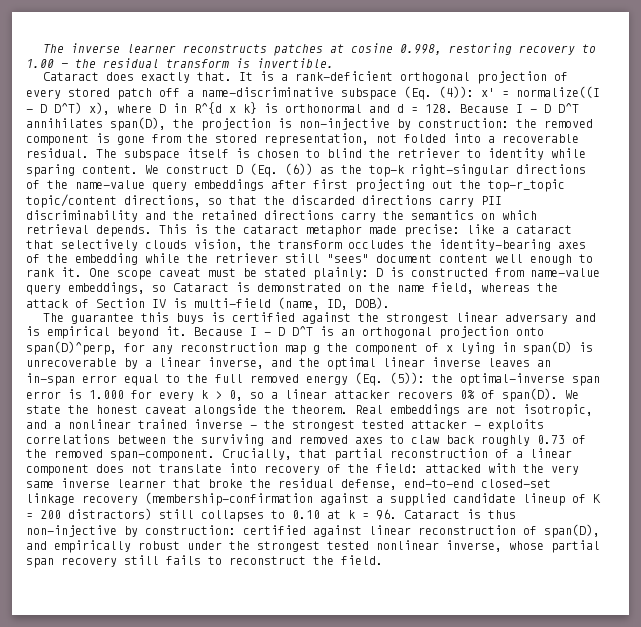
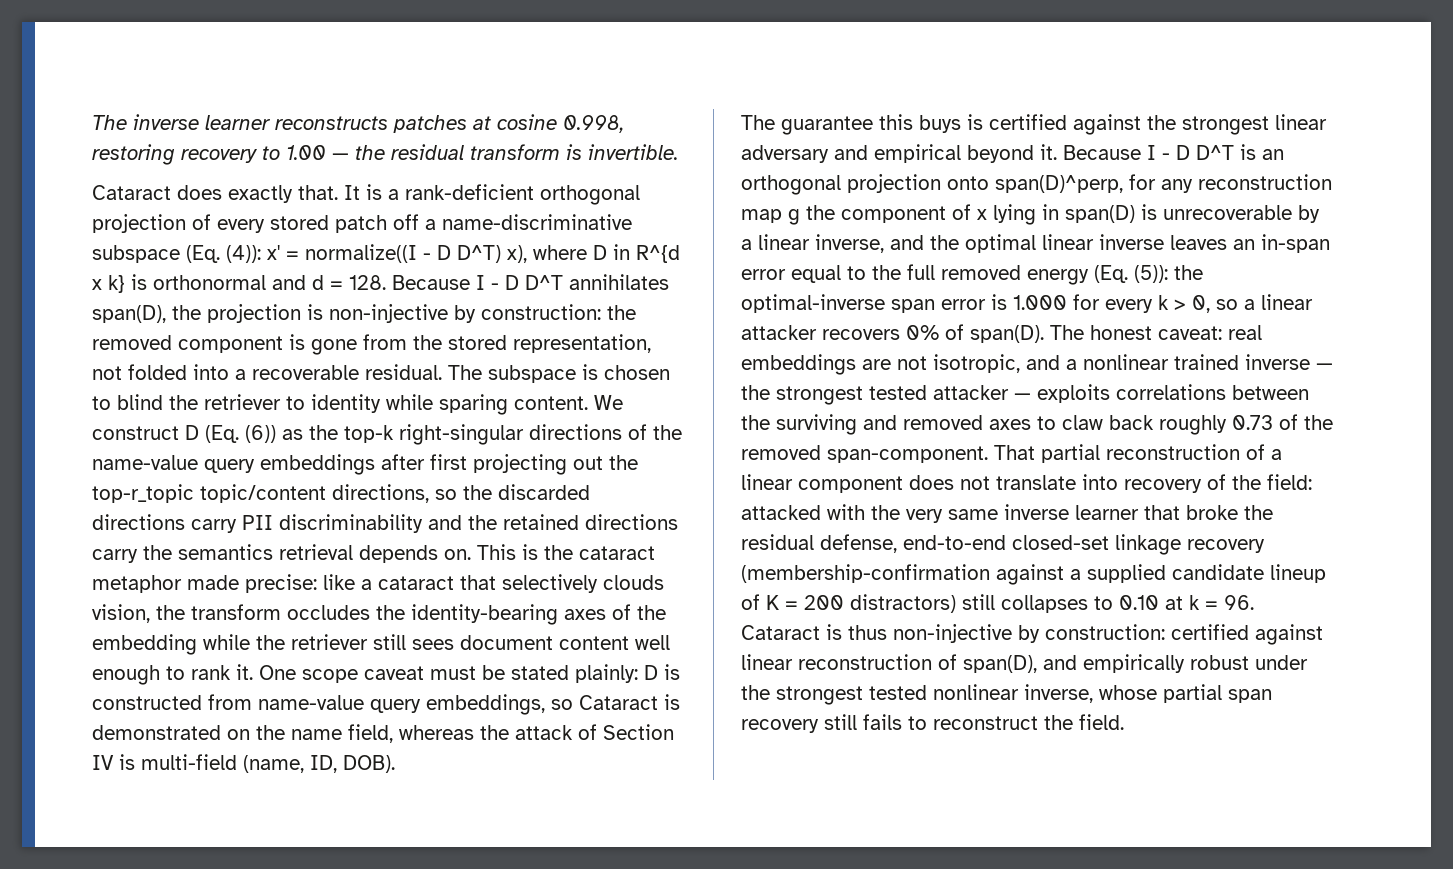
- The subspace itself is chosen to blind the retriever to identity while sparing content.
+ The subspace is chosen to blind the retriever to identity while sparing content.
- We construct D (Eq. (6)) as the top-k right-singular directions of the name-value query embeddings after first projecting out the top-r_topic topic/content directions, so that the discarded directions carry PII discriminability and the retained directions carry the semantics on which retrieval depends.
+ We construct D (Eq. (6)) as the top-k right-singular directions of the name-value query embeddings after first projecting out the top-r_topic topic/content directions, so the discarded directions carry PII discriminability and the retained directions carry the semantics retrieval depends on.
- This is the cataract metaphor made precise: like a cataract that selectively clouds vision, the transform occludes the identity-bearing axes of the embedding while the retriever still "sees" document content well enough to rank it.
+ This is the cataract metaphor made precise: like a cataract that selectively clouds vision, the transform occludes the identity-bearing axes of the embedding while the retriever still sees document content well enough to rank it.
- The guarantee this buys is certified against the strongest linear adversary and is empirical beyond it.
+ The guarantee this buys is certified against the strongest linear adversary and empirical beyond it.
- We state the honest caveat alongside the theorem. Real embeddings are not isotropic, and a nonlinear trained inverse — the strongest tested attacker — exploits correlations between the surviving and removed axes to claw back roughly 0.73 of the removed span-component.
+ The honest caveat: real embeddings are not isotropic, and a nonlinear trained inverse — the strongest tested attacker — exploits correlations between the surviving and removed axes to claw back roughly 0.73 of the removed span-component.
- Crucially, that partial reconstruction of a linear component does not translate into recovery of the field:
+ That partial reconstruction of a linear component does not translate into recovery of the field:

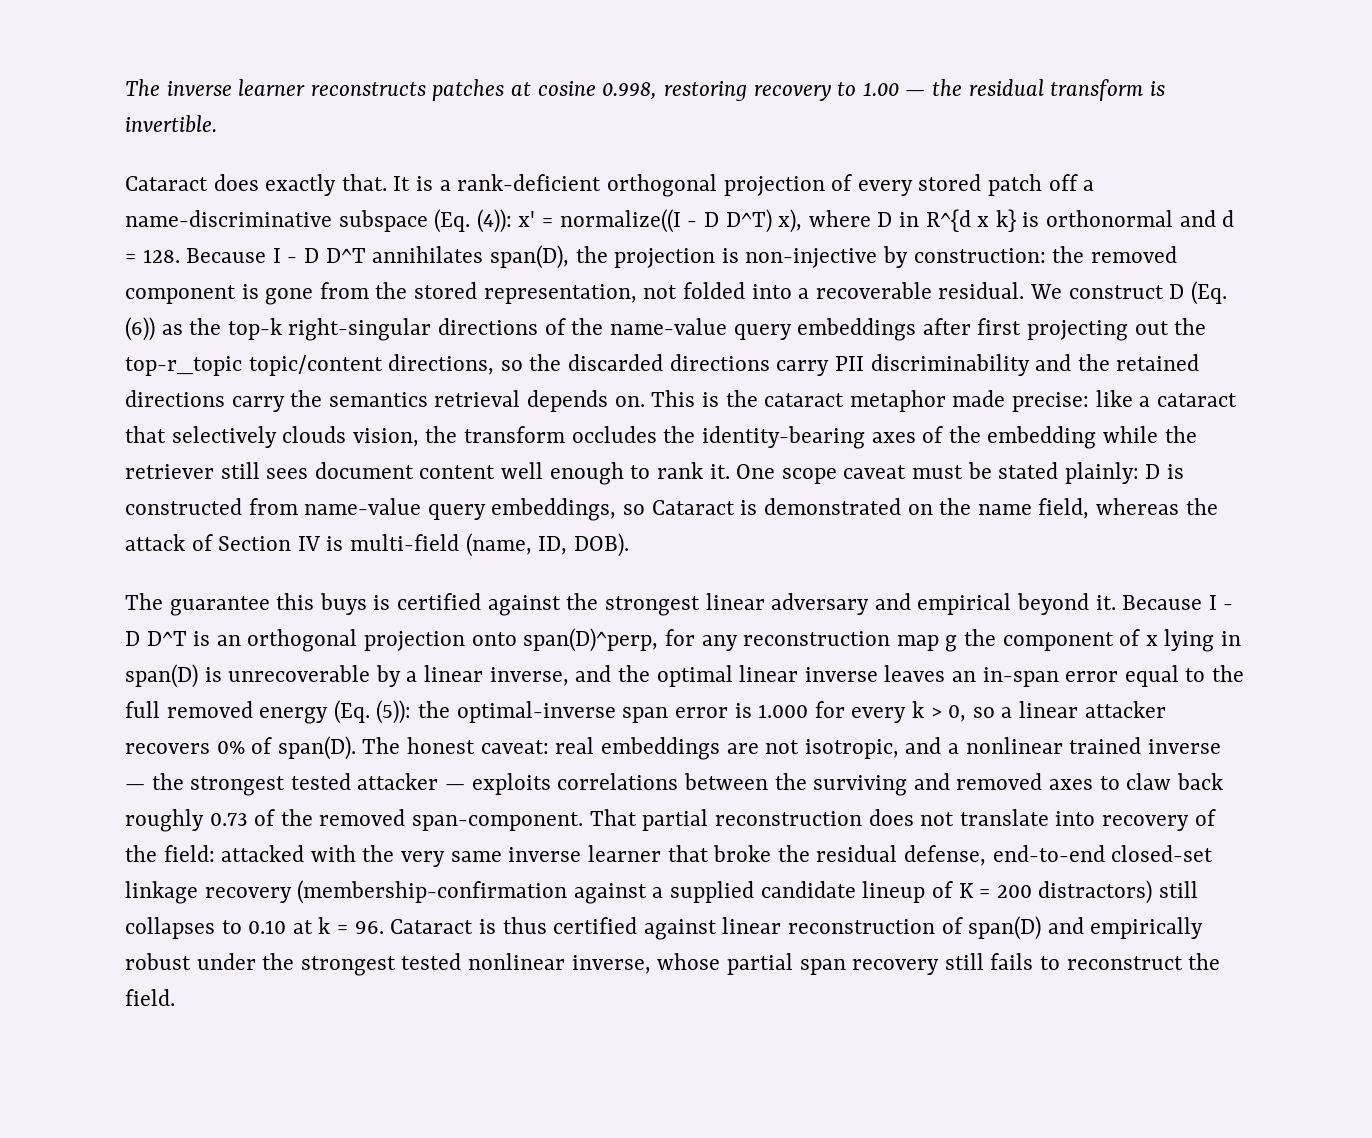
- The subspace is chosen to blind the retriever to identity while sparing content.
- That partial reconstruction of a linear component does not translate into recovery of the field:
+ That partial reconstruction does not translate into recovery of the field:
- attacked with the very same inverse learner that broke the residual defense, end-to-end closed-set linkage recovery (membership-confirmation against a supplied candidate lineup of K = 200 distractors) still collapses to 0.10 at k = 96. Cataract is thus non-injective by construction: certified against linear reconstruction of span(D), and empirically robust under the strongest tested nonlinear inverse, whose partial span recovery still fails to reconstruct the field.
+ attacked with the very same inverse learner that broke the residual defense, end-to-end closed-set linkage recovery (membership-confirmation against a supplied candidate lineup of K = 200 distractors) still collapses to 0.10 at k = 96. Cataract is thus certified against linear reconstruction of span(D) and empirically robust under the strongest tested nonlinear inverse, whose partial span recovery still fails to reconstruct the field.

